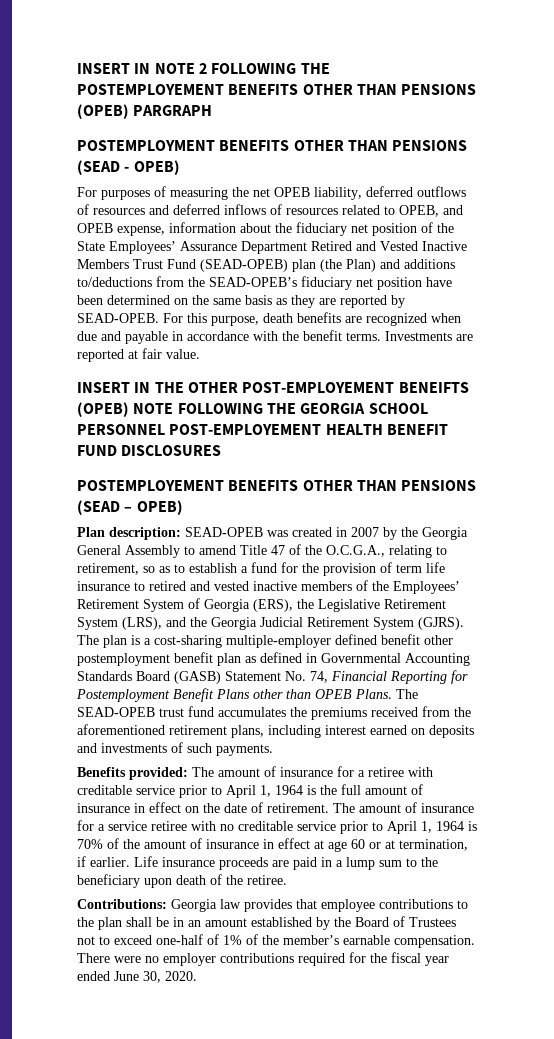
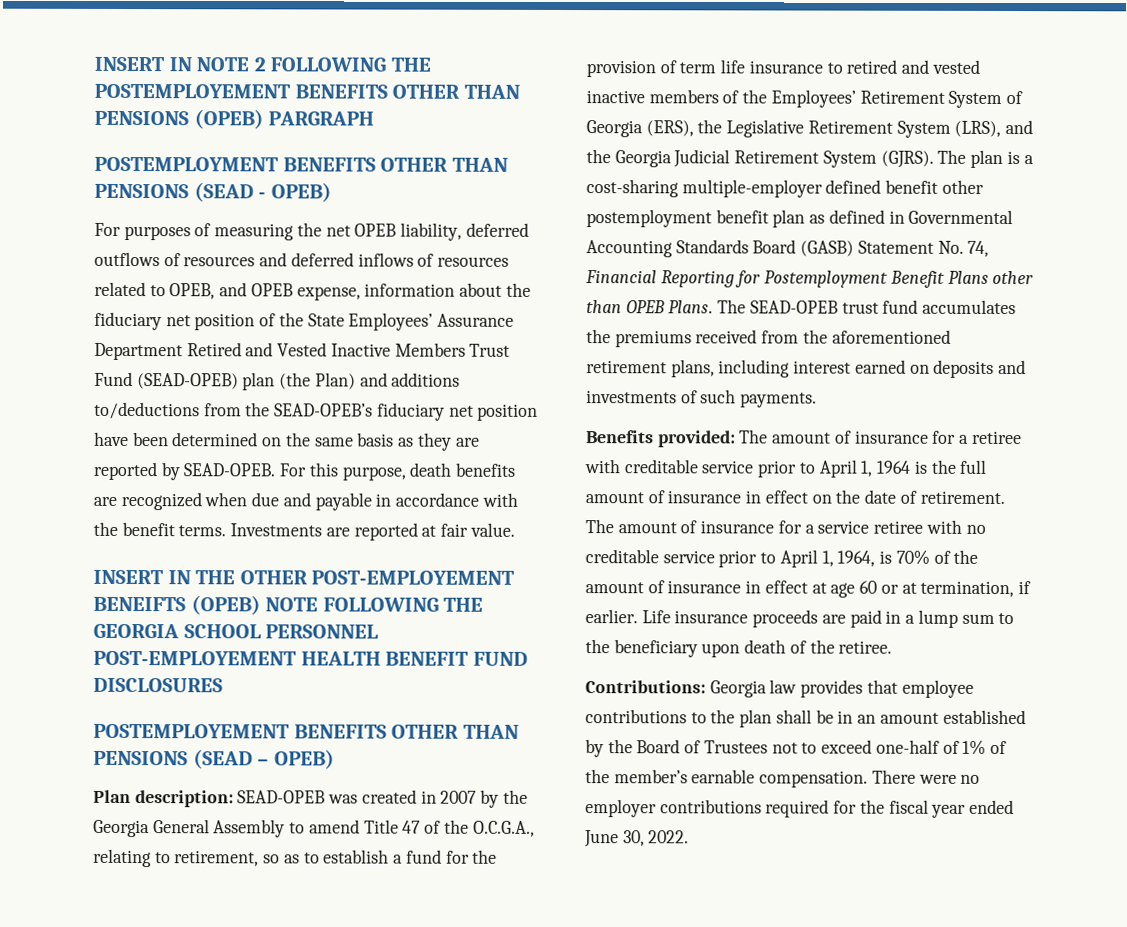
- The amount of insurance for a service retiree with no creditable service prior to April 1, 1964 is 70% of the amount of insurance in effect at age 60 or at termination, if earlier.
+ The amount of insurance for a service retiree with no creditable service prior to April 1, 1964, is 70% of the amount of insurance in effect at age 60 or at termination, if earlier.
- There were no employer contributions required for the fiscal year ended June 30, 2020.
+ There were no employer contributions required for the fiscal year ended June 30, 2022.

